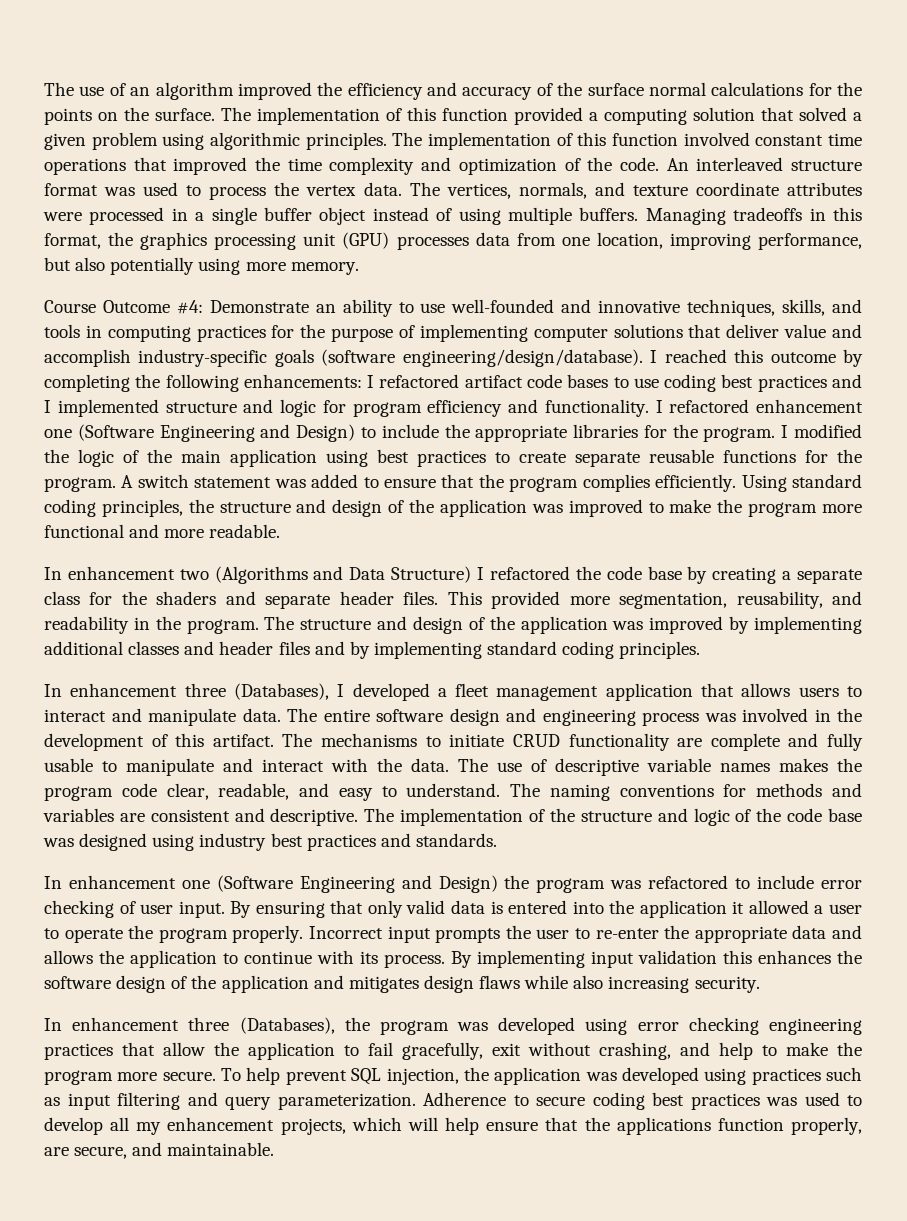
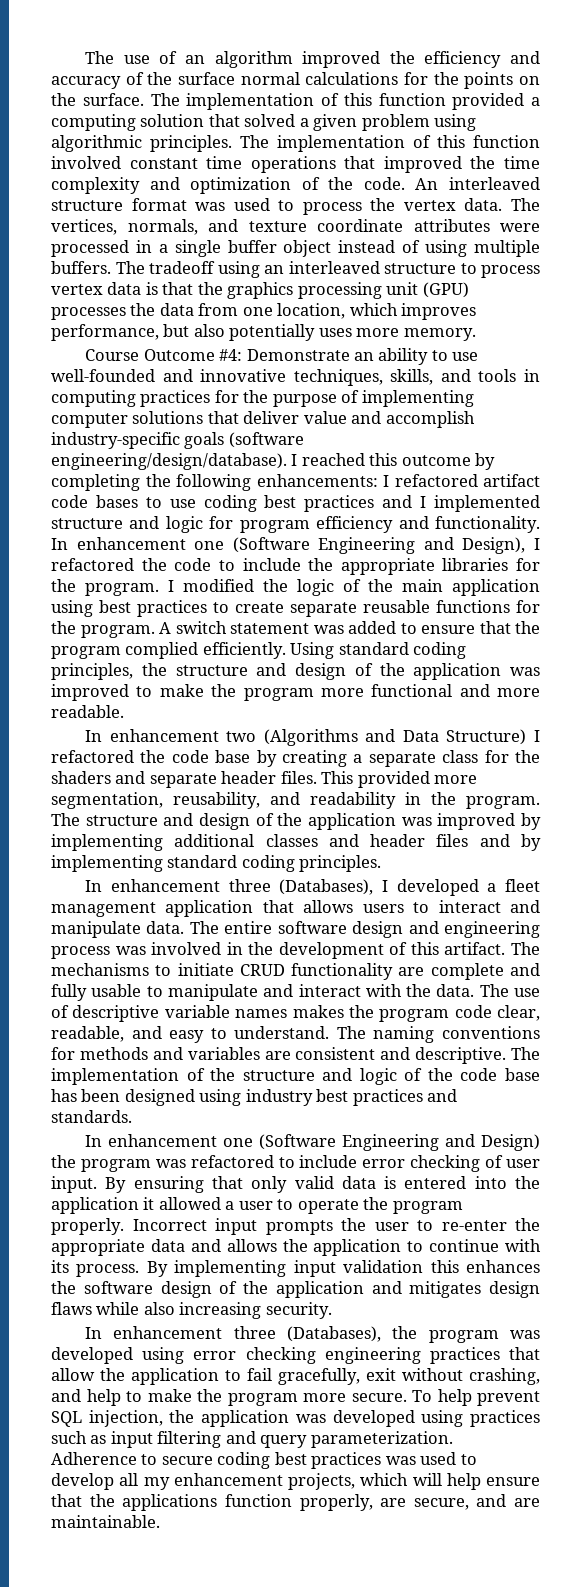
- Managing tradeoffs in this format, the graphics processing unit (GPU) processes data from one location, improving performance, but also potentially using more memory.
+ The tradeoff using an interleaved structure to process vertex data is that the graphics processing unit (GPU) processes the data from one location, which improves performance, but also potentially uses more memory.
- I refactored enhancement one (Software Engineering and Design) to include the appropriate libraries for the program.
+ In enhancement one (Software Engineering and Design), I refactored the code to include the appropriate libraries for the program.
- A switch statement was added to ensure that the program complies efficiently.
+ A switch statement was added to ensure that the program complied efficiently.
- The implementation of the structure and logic of the code base was designed using industry best practices and standards.
+ The implementation of the structure and logic of the code base has been designed using industry best practices and standards.
- Adherence to secure coding best practices was used to develop all my enhancement projects, which will help ensure that the applications function properly, are secure, and maintainable.
+ Adherence to secure coding best practices was used to develop all my enhancement projects, which will help ensure that the applications function properly, are secure, and are maintainable.

